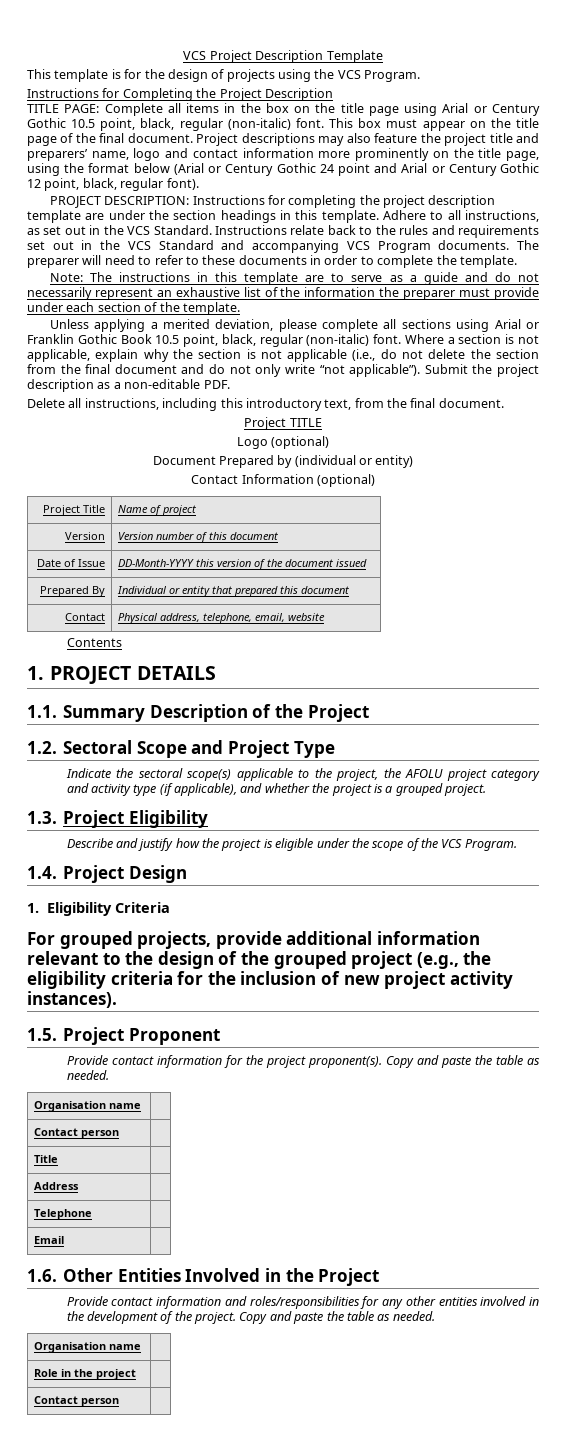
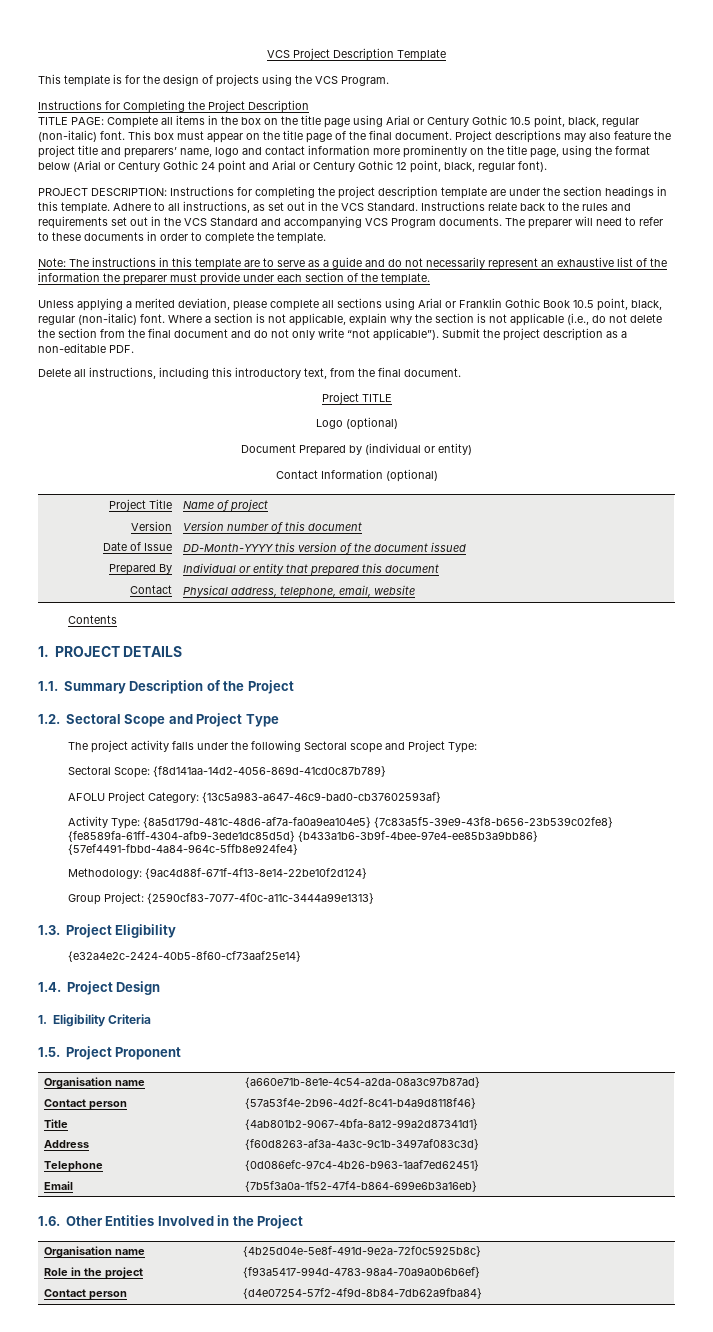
- Indicate the sectoral scope(s) applicable to the project, the AFOLU project category and activity type (if applicable), and whether the project is a grouped project.
+ The project activity falls under the following Sectoral scope and Project Type:
+ Sectoral Scope: {f8d141aa-14d2-4056-869d-41cd0c87b789}
+ AFOLU Project Category: {13c5a983-a647-46c9-bad0-cb37602593af}
+ Activity Type: {8a5d179d-481c-48d6-af7a-fa0a9ea104e5} {7c83a5f5-39e9-43f8-b656-23b539c02fe8} {fe8589fa-61ff-4304-afb9-3ede1dc85d5d} {b433a1b6-3b9f-4bee-97e4-ee85b3a9bb86} {57ef4491-fbbd-4a84-964c-5ffb8e924fe4}
+ Methodology: {9ac4d88f-671f-4f13-8e14-22be10f2d124}
+ Group Project: {2590cf83-7077-4f0c-a11c-3444a99e1313}
  1.3. Project Eligibility
- Describe and justify how the project is eligible under the scope of the VCS Program.
+ {e32a4e2c-2424-40b5-8f60-cf73aaf25e14}
- For grouped projects, provide additional information relevant to the design of the grouped project (e.g., the eligibility criteria for the inclusion of new project activity instances).
  1.5. Project Proponent
- Provide contact information for the project proponent(s). Copy and paste the table as needed.
- Organisation name |
- Contact person |
- Title |
+ Organisation name | {a660e71b-8e1e-4c54-a2da-08a3c97b87ad}
+ Contact person | {57a53f4e-2b96-4d2f-8c41-b4a9d8118f46}
+ Title | {4ab801b2-9067-4bfa-8a12-99a2d87341d1}
- Address |
+ Address | {f60d8263-af3a-4a3c-9c1b-3497af083c3d}
- Telephone |
+ Telephone | {0d086efc-97c4-4b26-b963-1aaf7ed62451}
- Email |
+ Email | {7b5f3a0a-1f52-47f4-b864-699e6b3a16eb}
- Provide contact information and roles/responsibilities for any other entities involved in the development of the project. Copy and paste the table as needed.
- Organisation name |
+ Organisation name | {4b25d04e-5e8f-491d-9e2a-72f0c5925b8c}
- Role in the project |
- Contact person |
+ Role in the project | {f93a5417-994d-4783-98a4-70a9a0b6b6ef}
+ Contact person | {d4e07254-57f2-4f9d-8b84-7db62a9fba84}

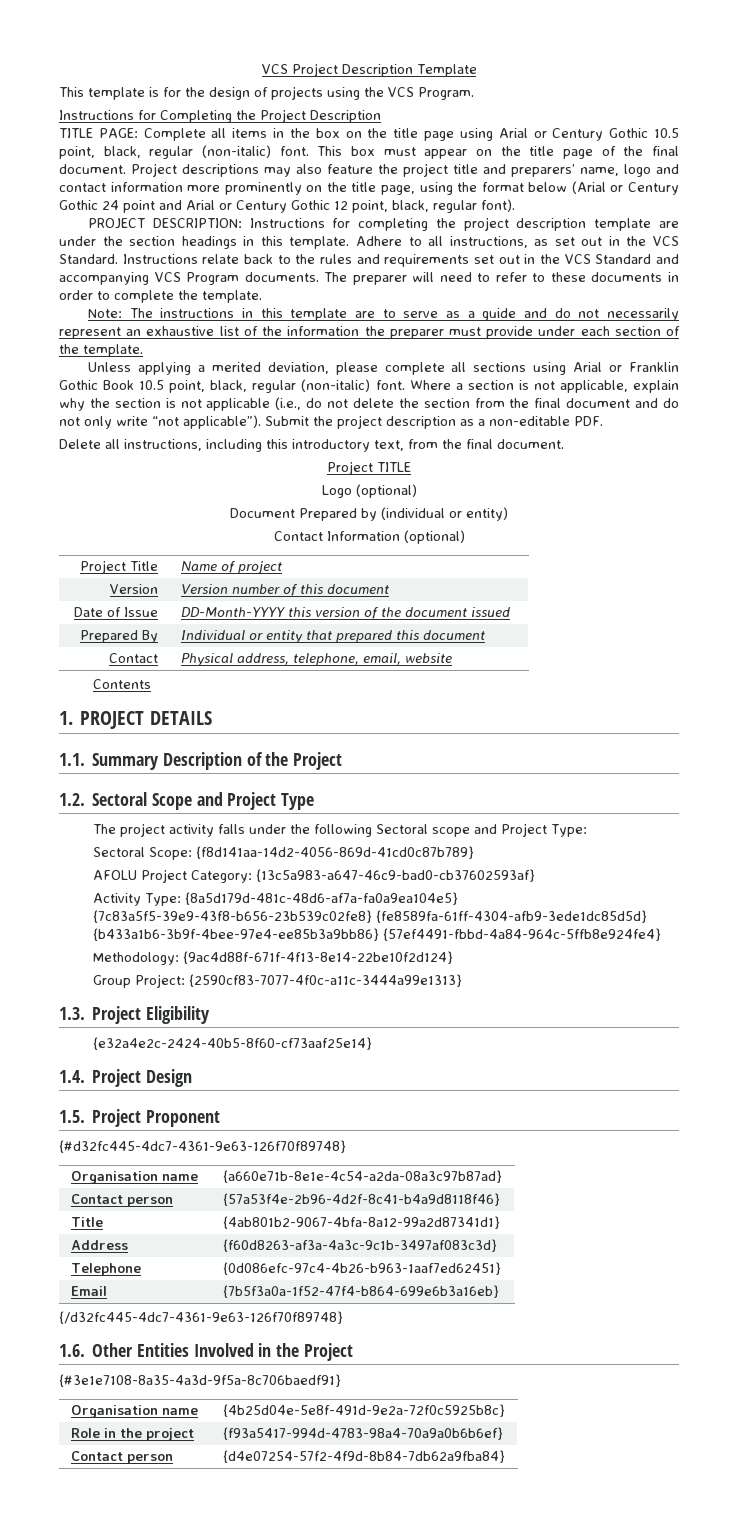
- 1. Eligibility Criteria
+ {#d32fc445-4dc7-4361-9e63-126f70f89748}
+ {/d32fc445-4dc7-4361-9e63-126f70f89748}
+ {#3e1e7108-8a35-4a3d-9f5a-8c706baedf91}

